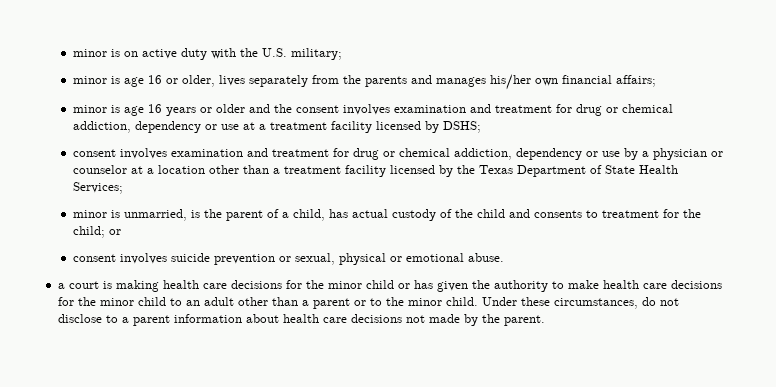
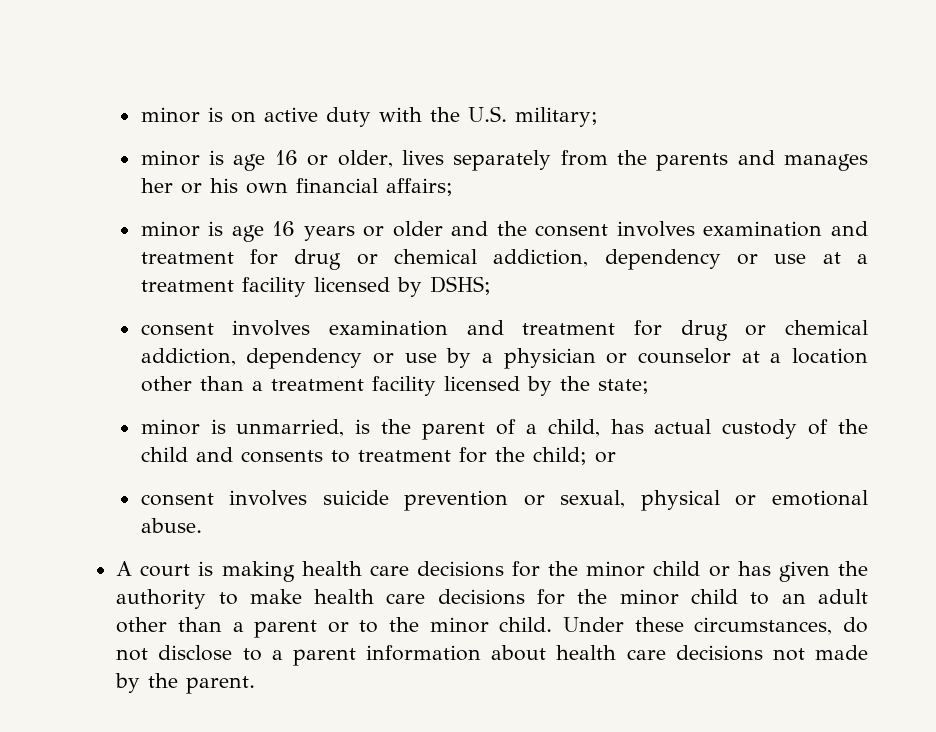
- minor is age 16 or older, lives separately from the parents and manages his/her own financial affairs;
+ minor is age 16 or older, lives separately from the parents and manages her or his own financial affairs;
- consent involves examination and treatment for drug or chemical addiction, dependency or use by a physician or counselor at a location other than a treatment facility licensed by the Texas Department of State Health Services;
+ consent involves examination and treatment for drug or chemical addiction, dependency or use by a physician or counselor at a location other than a treatment facility licensed by the state;
- a court is making health care decisions for the minor child or has given the authority to make health care decisions for the minor child to an adult other than a parent or to the minor child.
+ A court is making health care decisions for the minor child or has given the authority to make health care decisions for the minor child to an adult other than a parent or to the minor child.

